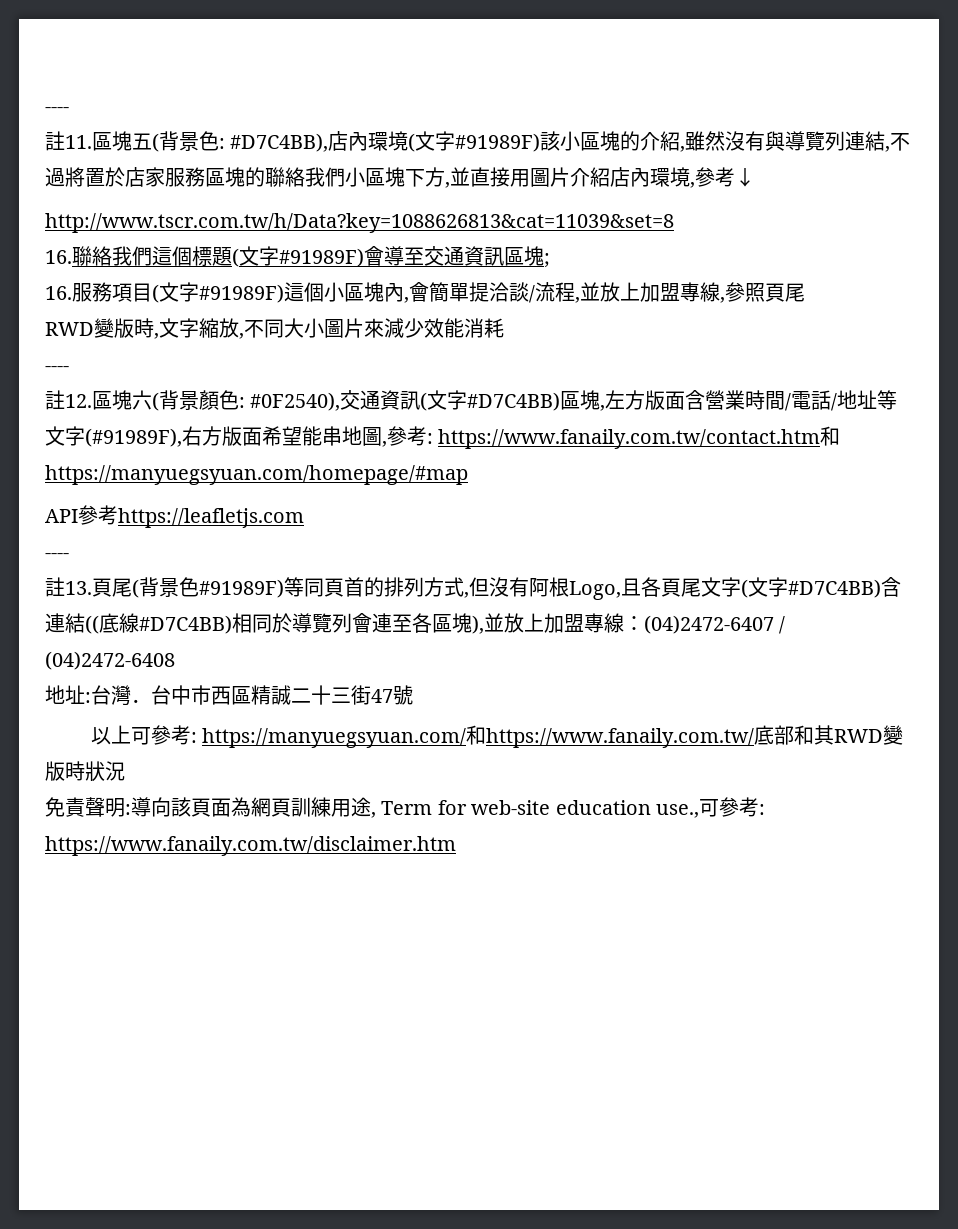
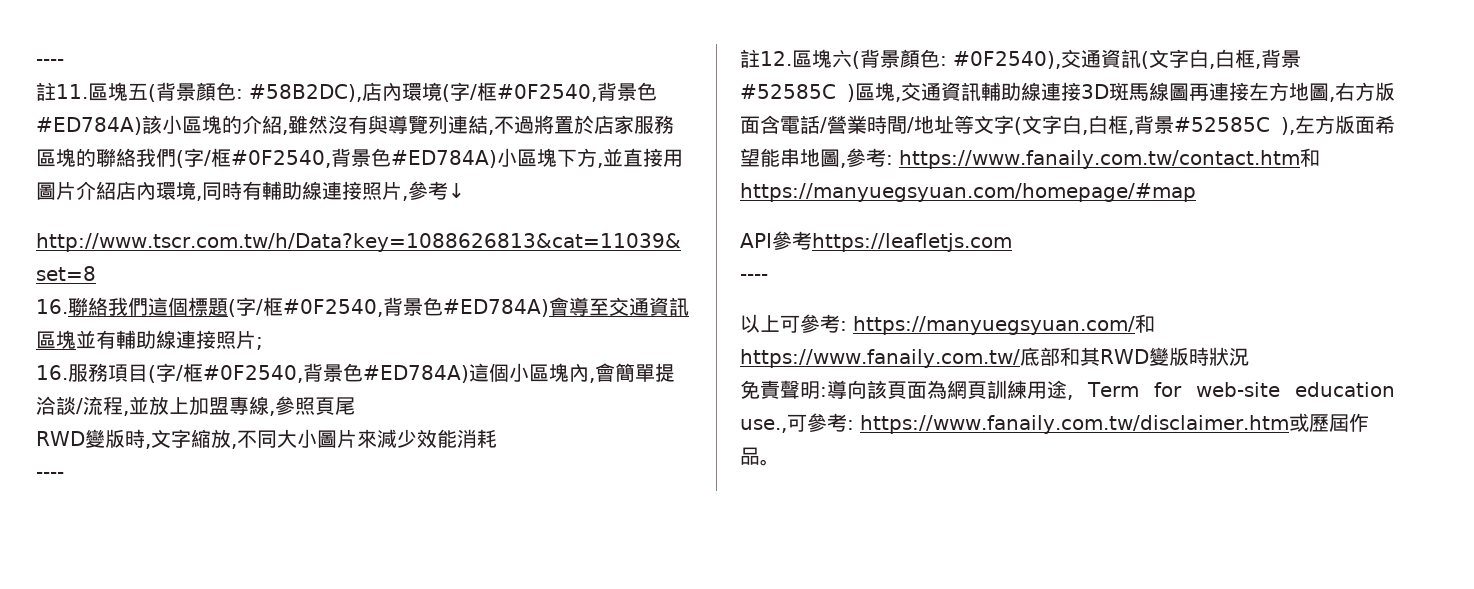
- 註11.區塊五(背景色: #D7C4BB),店內環境(文字#91989F)該小區塊的介紹,雖然沒有與導覽列連結,不過將置於店家服務區塊的聯絡我們小區塊下方,並直接用圖片介紹店內環境,參考↓
+ 註11.區塊五(背景顏色: #58B2DC),店內環境(字/框#0F2540,背景色#ED784A)該小區塊的介紹,雖然沒有與導覽列連結,不過將置於店家服務區塊的聯絡我們(字/框#0F2540,背景色#ED784A)小區塊下方,並直接用圖片介紹店內環境,同時有輔助線連接照片,參考↓
- 16.聯絡我們這個標題(文字#91989F)會導至交通資訊區塊;
+ 16.聯絡我們這個標題(字/框#0F2540,背景色#ED784A)會導至交通資訊區塊並有輔助線連接照片;
- 16.服務項目(文字#91989F)這個小區塊內,會簡單提洽談/流程,並放上加盟專線,參照頁尾
+ 16.服務項目(字/框#0F2540,背景色#ED784A)這個小區塊內,會簡單提洽談/流程,並放上加盟專線,參照頁尾
- 註12.區塊六(背景顏色: #0F2540),交通資訊(文字#D7C4BB)區塊,左方版面含營業時間/電話/地址等文字(#91989F),右方版面希望能串地圖,參考: https://www.fanaily.com.tw/contact.htm和https://manyuegsyuan.com/homepage/#map
+ 註12.區塊六(背景顏色: #0F2540),交通資訊(文字白,白框,背景#52585C )區塊,交通資訊輔助線連接3D斑馬線圖再連接左方地圖,右方版面含電話/營業時間/地址等文字(文字白,白框,背景#52585C ),左方版面希望能串地圖,參考: https://www.fanaily.com.tw/contact.htm和https://manyuegsyuan.com/homepage/#map
- 註13.頁尾(背景色#91989F)等同頁首的排列方式,但沒有阿根Logo,且各頁尾文字(文字#D7C4BB)含連結((底線#D7C4BB)相同於導覽列會連至各區塊),並放上加盟專線：(04)2472-6407 / (04)2472-6408
- 地址:台灣．台中市西區精誠二十三街47號
- 免責聲明:導向該頁面為網頁訓練用途, Term for web-site education use.,可參考: https://www.fanaily.com.tw/disclaimer.htm
+ 免責聲明:導向該頁面為網頁訓練用途, Term for web-site education use.,可參考: https://www.fanaily.com.tw/disclaimer.htm或歷屆作品。

